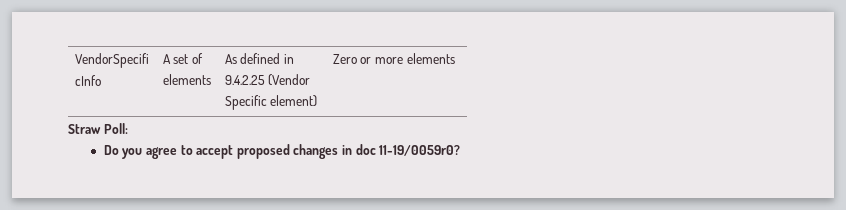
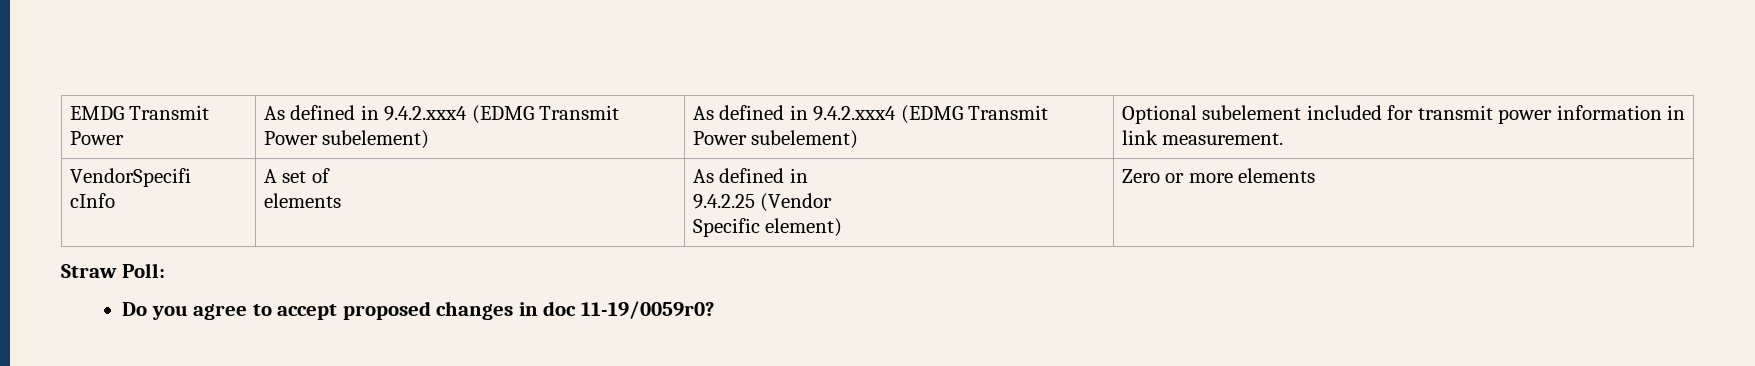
+ EMDG Transmit Power | As defined in 9.4.2.xxx4 (EDMG Transmit Power subelement) | As defined in 9.4.2.xxx4 (EDMG Transmit Power subelement) | Optional subelement included for transmit power information in link measurement.

